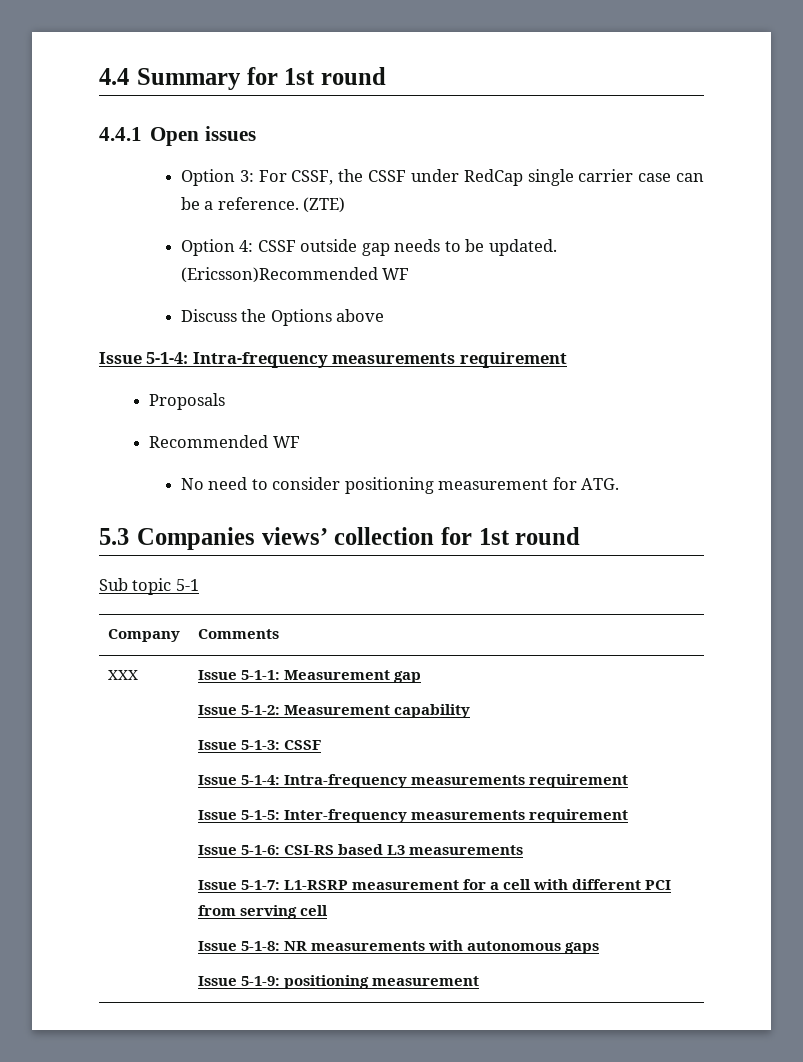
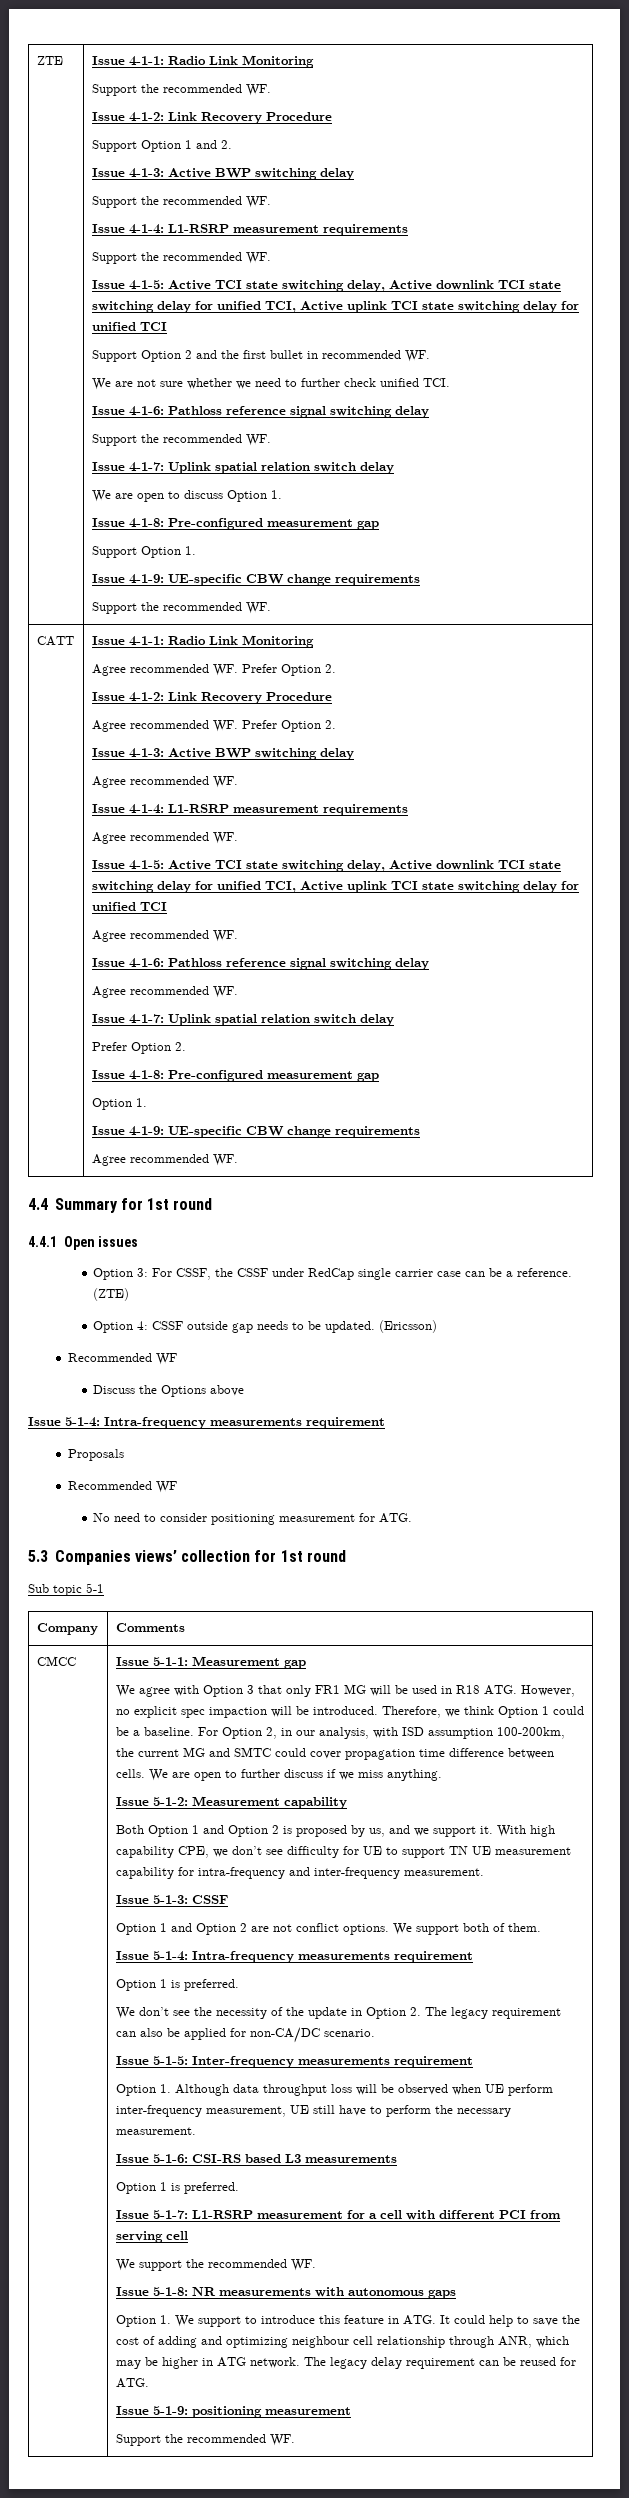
+ ZTE | Issue 4-1-1: Radio Link Monitoring
+ Support the recommended WF.
+ Issue 4-1-2: Link Recovery Procedure
+ Support Option 1 and 2.
+ Issue 4-1-3: Active BWP switching delay
+ Support the recommended WF.
+ Issue 4-1-4: L1-RSRP measurement requirements
+ Support the recommended WF.
+ Issue 4-1-5: Active TCI state switching delay, Active downlink TCI state switching delay for unified TCI, Active uplink TCI state switching delay for unified TCI
+ Support Option 2 and the first bullet in recommended WF.
+ We are not sure whether we need to further check unified TCI.
+ Issue 4-1-6: Pathloss reference signal switching delay
+ Support the recommended WF.
+ Issue 4-1-7: Uplink spatial relation switch delay
+ We are open to discuss Option 1.
+ Issue 4-1-8: Pre-configured measurement gap
+ Support Option 1.
+ Issue 4-1-9: UE-specific CBW change requirements
+ Support the recommended WF.
+ CATT | Issue 4-1-1: Radio Link Monitoring
+ Agree recommended WF. Prefer Option 2.
+ Issue 4-1-2: Link Recovery Procedure
+ Agree recommended WF. Prefer Option 2.
+ Issue 4-1-3: Active BWP switching delay
+ Agree recommended WF.
+ Issue 4-1-4: L1-RSRP measurement requirements
+ Agree recommended WF.
+ Issue 4-1-5: Active TCI state switching delay, Active downlink TCI state switching delay for unified TCI, Active uplink TCI state switching delay for unified TCI
+ Agree recommended WF.
+ Issue 4-1-6: Pathloss reference signal switching delay
+ Agree recommended WF.
+ Issue 4-1-7: Uplink spatial relation switch delay
+ Prefer Option 2.
+ Issue 4-1-8: Pre-configured measurement gap
+ Option 1.
+ Issue 4-1-9: UE-specific CBW change requirements
+ Agree recommended WF.
- (Ericsson)Recommended WF
+ (Ericsson)
+ Recommended WF
- XXX
+ CMCC
+ We agree with Option 3 that only FR1 MG will be used in R18 ATG. However, no explicit spec impaction will be introduced. Therefore, we think Option 1 could be a baseline. For Option 2, in our analysis, with ISD assumption 100-200km, the current MG and SMTC could cover propagation time difference between cells. We are open to further discuss if we miss anything.
  Issue 5-1-2: Measurement capability
+ Both Option 1 and Option 2 is proposed by us, and we support it. With high capability CPE, we don’t see difficulty for UE to support TN UE measurement capability for intra-frequency and inter-frequency measurement.
  Issue 5-1-3: CSSF
+ Option 1 and Option 2 are not conflict options. We support both of them.
  Issue 5-1-4: Intra-frequency measurements requirement
+ Option 1 is preferred.
+ We don’t see the necessity of the update in Option 2. The legacy requirement can also be applied for non-CA/DC scenario.
+ Option 1. Although data throughput loss will be observed when UE perform inter-frequency measurement, UE still have to perform the necessary measurement.
  Issue 5-1-6: CSI-RS based L3 measurements
+ Option 1 is preferred.
+ We support the recommended WF.
+ Option 1. We support to introduce this feature in ATG. It could help to save the cost of adding and optimizing neighbour cell relationship through ANR, which may be higher in ATG network. The legacy delay requirement can be reused for ATG.
  Issue 5-1-9: positioning measurement
+ Support the recommended WF.

